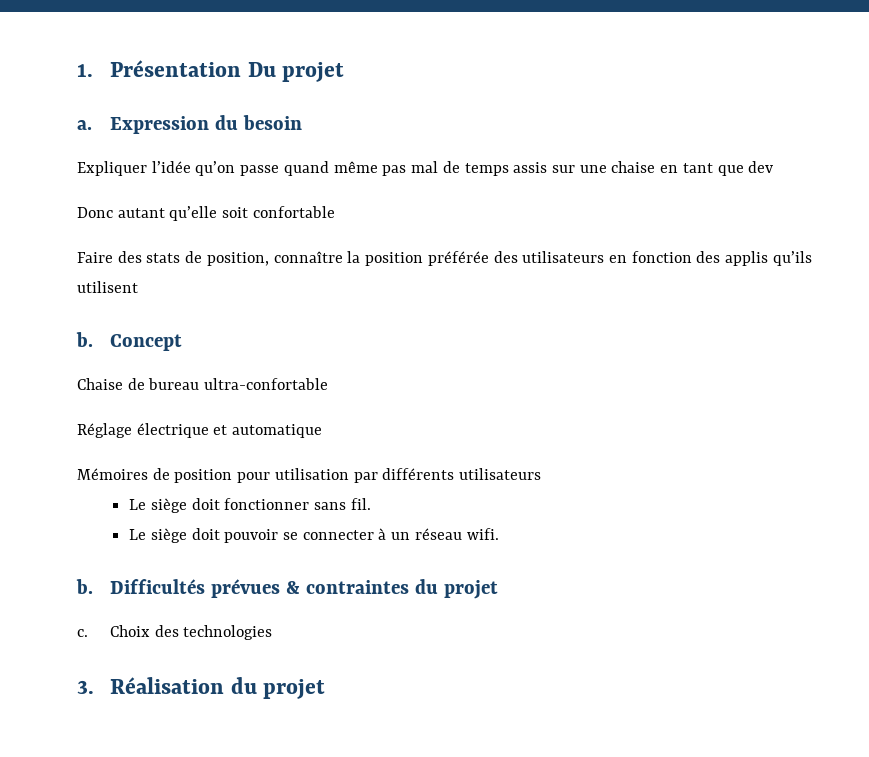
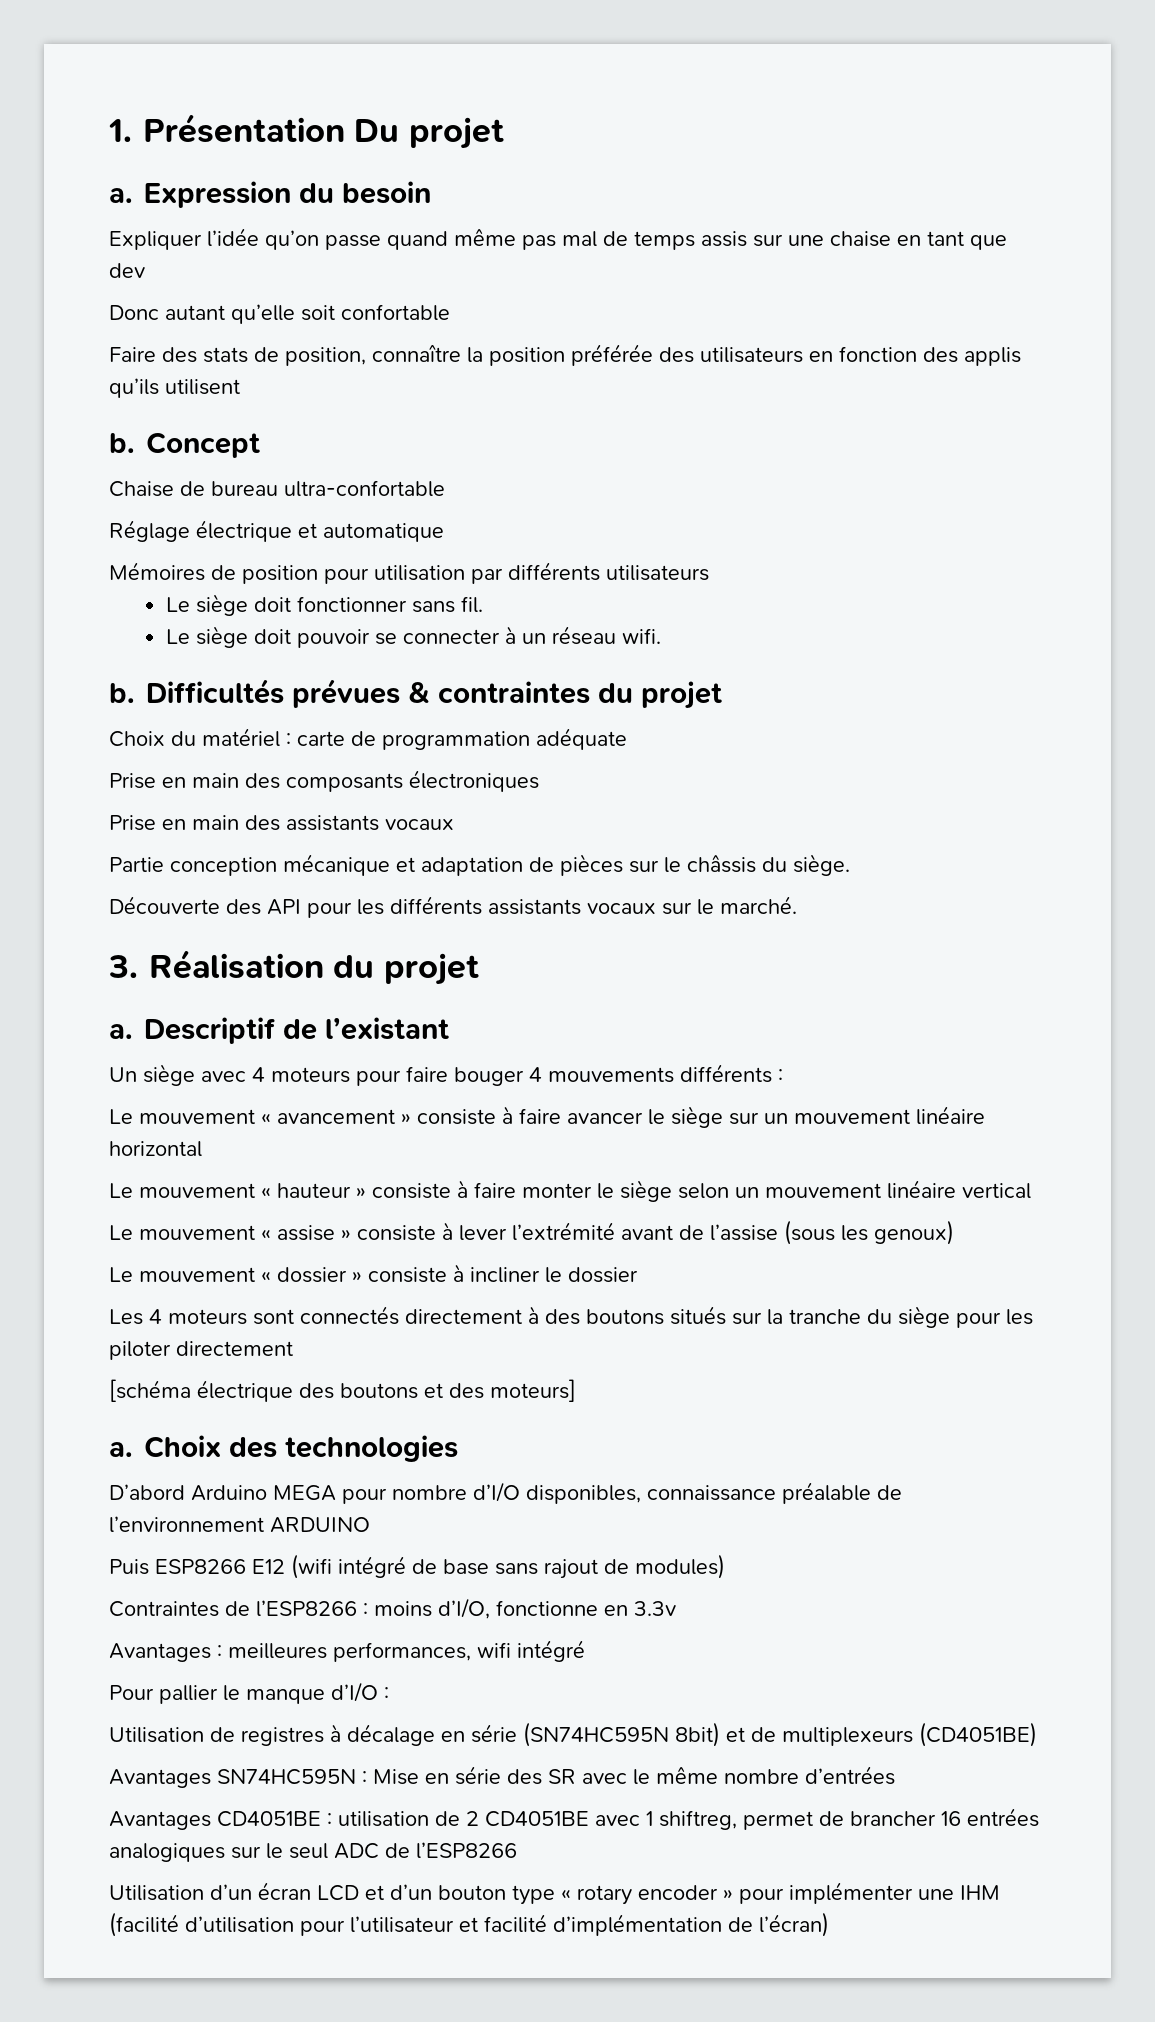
- c. Choix des technologies
+ Choix du matériel : carte de programmation adéquate
+ Prise en main des composants électroniques
+ Prise en main des assistants vocaux
+ Partie conception mécanique et adaptation de pièces sur le châssis du siège.
+ Découverte des API pour les différents assistants vocaux sur le marché.
  3. Réalisation du projet
+ a. Descriptif de l’existant
+ Un siège avec 4 moteurs pour faire bouger 4 mouvements différents :
+ Le mouvement « avancement » consiste à faire avancer le siège sur un mouvement linéaire horizontal
+ Le mouvement « hauteur » consiste à faire monter le siège selon un mouvement linéaire vertical
+ Le mouvement « assise » consiste à lever l’extrémité avant de l’assise (sous les genoux)
+ Le mouvement « dossier » consiste à incliner le dossier
+ Les 4 moteurs sont connectés directement à des boutons situés sur la tranche du siège pour les piloter directement
+ [schéma électrique des boutons et des moteurs]
+ a. Choix des technologies
+ D’abord Arduino MEGA pour nombre d’I/O disponibles, connaissance préalable de l’environnement ARDUINO
+ Puis ESP8266 E12 (wifi intégré de base sans rajout de modules)
+ Contraintes de l’ESP8266 : moins d’I/O, fonctionne en 3.3v
+ Avantages : meilleures performances, wifi intégré
+ Pour pallier le manque d’I/O :
+ Utilisation de registres à décalage en série (SN74HC595N 8bit) et de multiplexeurs (CD4051BE)
+ Avantages SN74HC595N : Mise en série des SR avec le même nombre d’entrées
+ Avantages CD4051BE : utilisation de 2 CD4051BE avec 1 shiftreg, permet de brancher 16 entrées analogiques sur le seul ADC de l’ESP8266
+ Utilisation d’un écran LCD et d’un bouton type « rotary encoder » pour implémenter une IHM (facilité d’utilisation pour l’utilisateur et facilité d’implémentation de l’écran)

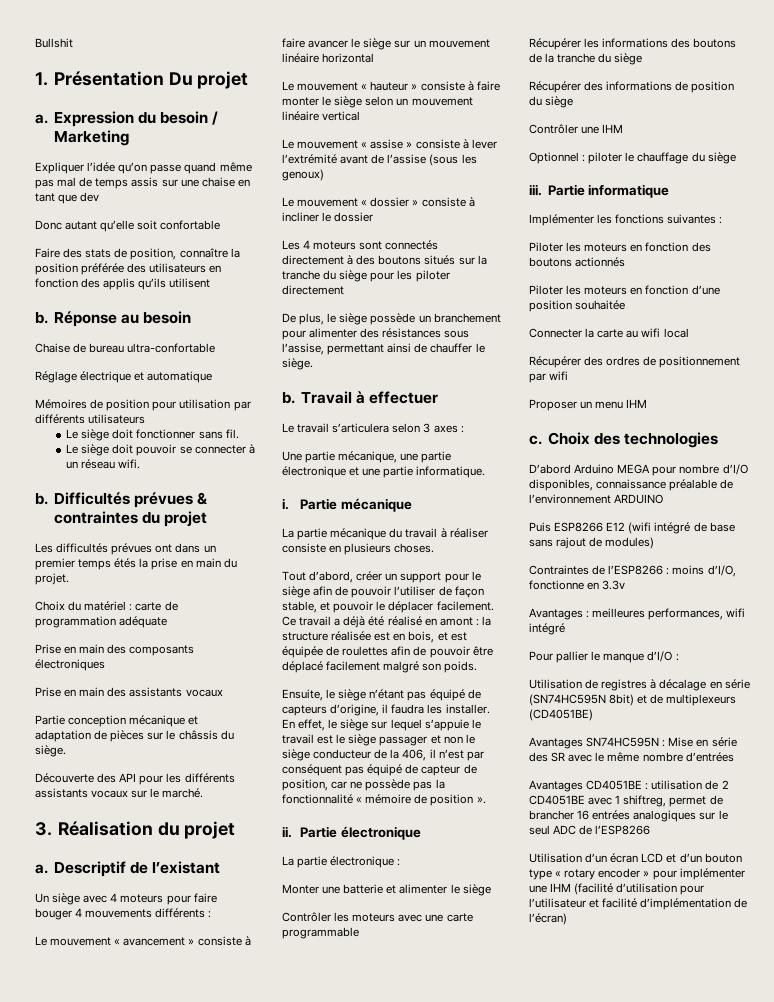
+ Bullshit
- Expression du besoin
+ Expression du besoin / Marketing
- Concept
+ Réponse au besoin
+ Les difficultés prévues ont dans un premier temps étés la prise en main du projet.
- [schéma électrique des boutons et des moteurs]
- a.
+ De plus, le siège possède un branchement pour alimenter des résistances sous l’assise, permettant ainsi de chauffer le siège.
+ b. Travail à effectuer
+ Le travail s’articulera selon 3 axes :
+ Une partie mécanique, une partie électronique et une partie informatique.
+ i. Partie mécanique
+ La partie mécanique du travail à réaliser consiste en plusieurs choses.
+ Tout d’abord, créer un support pour le siège afin de pouvoir l’utiliser de façon stable, et pouvoir le déplacer facilement. Ce travail a déjà été réalisé en amont : la structure réalisée est en bois, et est équipée de roulettes afin de pouvoir être déplacé facilement malgré son poids.
+ Ensuite, le siège n’étant pas équipé de capteurs d’origine, il faudra les installer. En effet, le siège sur lequel s’appuie le travail est le siège passager et non le siège conducteur de la 406, il n’est par conséquent pas équipé de capteur de position, car ne possède pas la fonctionnalité « mémoire de position ».
+ ii. Partie électronique
+ La partie électronique :
+ Monter une batterie et alimenter le siège
+ Contrôler les moteurs avec une carte programmable
+ Récupérer les informations des boutons de la tranche du siège
+ Récupérer des informations de position du siège
+ Contrôler une IHM
+ Optionnel : piloter le chauffage du siège
+ iii. Partie informatique
+ Implémenter les fonctions suivantes :
+ Piloter les moteurs en fonction des boutons actionnés
+ Piloter les moteurs en fonction d’une position souhaitée
+ Connecter la carte au wifi local
+ Récupérer des ordres de positionnement par wifi
+ Proposer un menu IHM
+ c.

